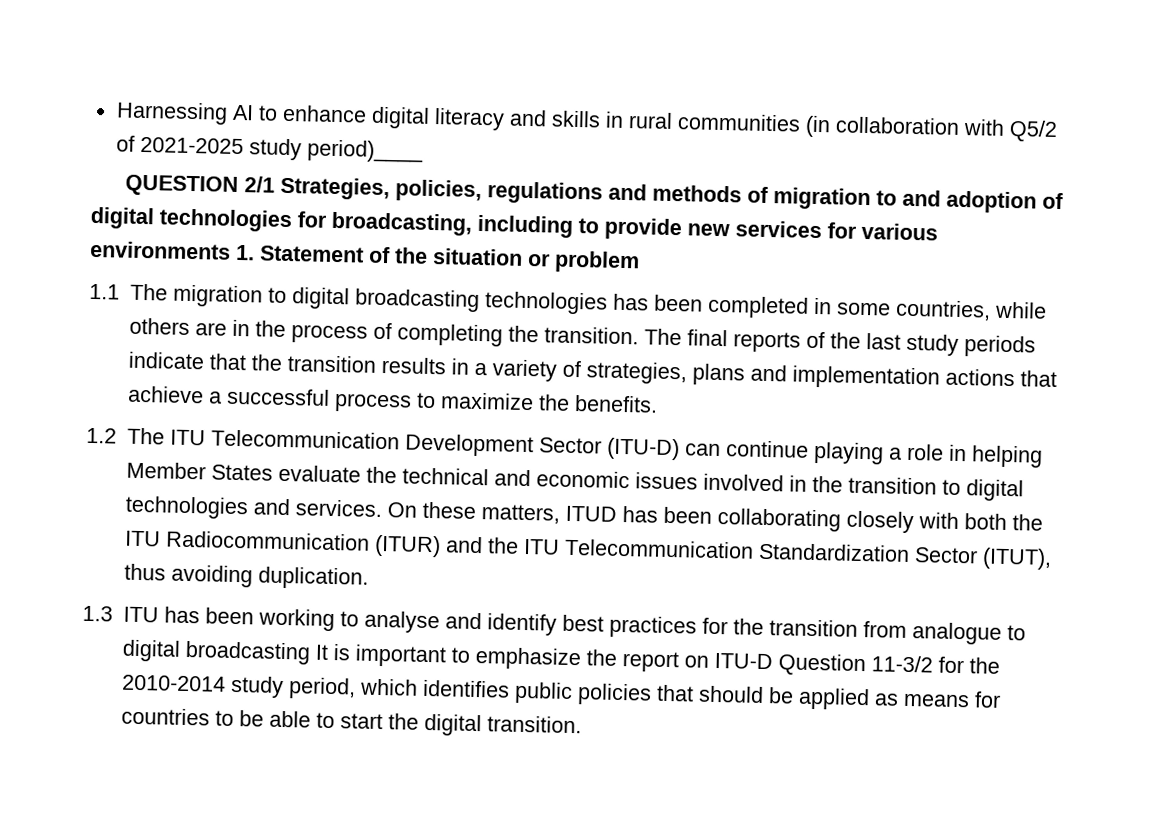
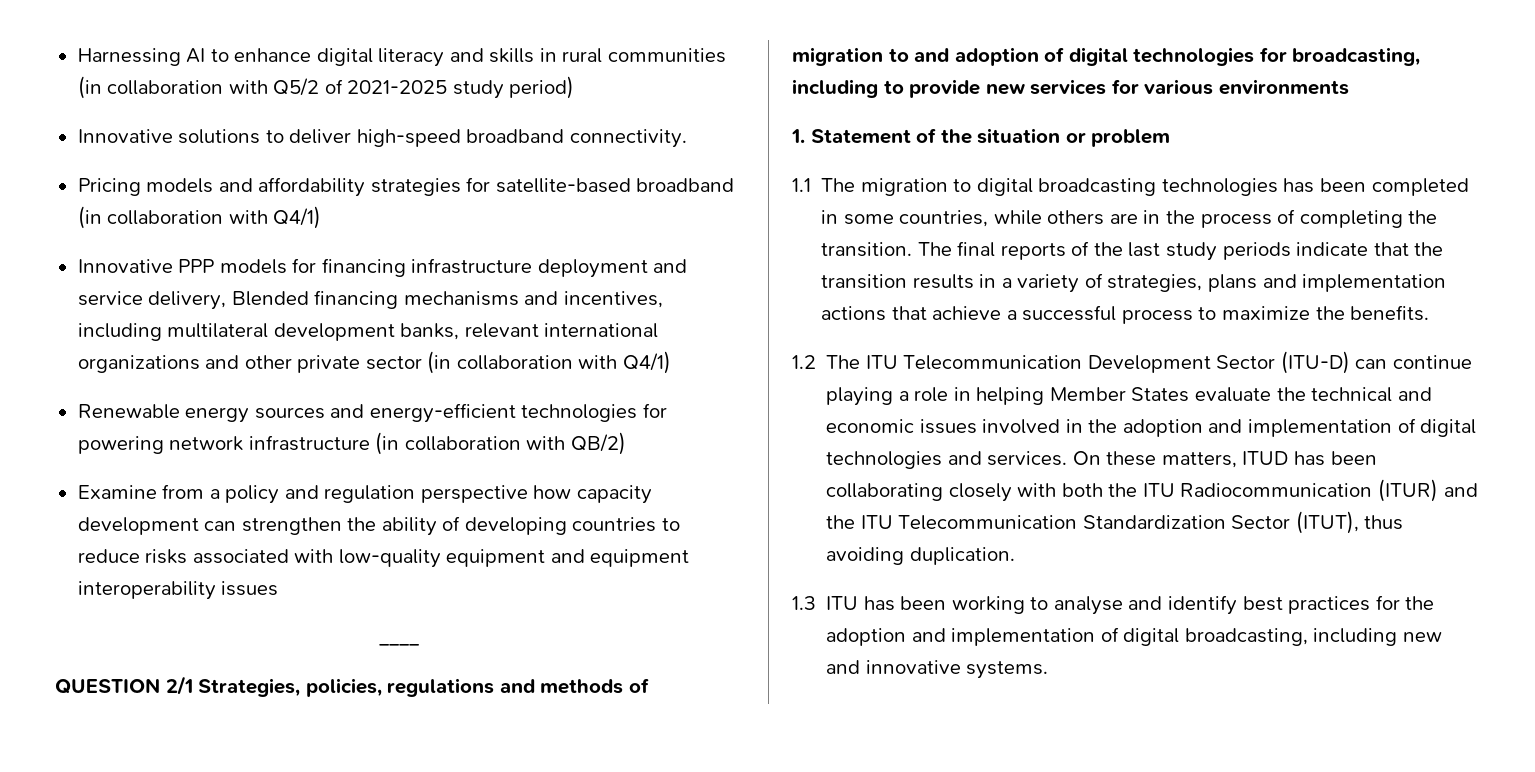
- Harnessing AI to enhance digital literacy and skills in rural communities (in collaboration with Q5/2 of 2021-2025 study period)____
+ Harnessing AI to enhance digital literacy and skills in rural communities (in collaboration with Q5/2 of 2021-2025 study period)
+ Innovative solutions to deliver high-speed broadband connectivity.
+ Pricing models and affordability strategies for satellite-based broadband (in collaboration with Q4/1)
+ Innovative PPP models for financing infrastructure deployment and service delivery, Blended financing mechanisms and incentives, including multilateral development banks, relevant international organizations and other private sector (in collaboration with Q4/1)
+ Renewable energy sources and energy-efficient technologies for powering network infrastructure (in collaboration with QB/2)
+ Examine from a policy and regulation perspective how capacity development can strengthen the ability of developing countries to reduce risks associated with low-quality equipment and equipment interoperability issues
+ ____
- QUESTION 2/1 Strategies, policies, regulations and methods of migration to and adoption of digital technologies for broadcasting, including to provide new services for various environments 1. Statement of the situation or problem
+ QUESTION 2/1 Strategies, policies, regulations and methods of migration to and adoption of digital technologies for broadcasting, including to provide new services for various environments
+ 1. Statement of the situation or problem
- 1.2 The ITU Telecommunication Development Sector (ITU-D) can continue playing a role in helping Member States evaluate the technical and economic issues involved in the transition to digital technologies and services.
+ 1.2 The ITU Telecommunication Development Sector (ITU-D) can continue playing a role in helping Member States evaluate the technical and economic issues involved in the adoption and implementation of digital technologies and services.
- 1.3 ITU has been working to analyse and identify best practices for the transition from analogue to digital broadcasting It is important to emphasize the report on ITU-D Question 11-3/2 for the 2010-2014 study period, which identifies public policies that should be applied as means for countries to be able to start the digital transition.
+ 1.3 ITU has been working to analyse and identify best practices for the adoption and implementation of digital broadcasting, including new and innovative systems.

